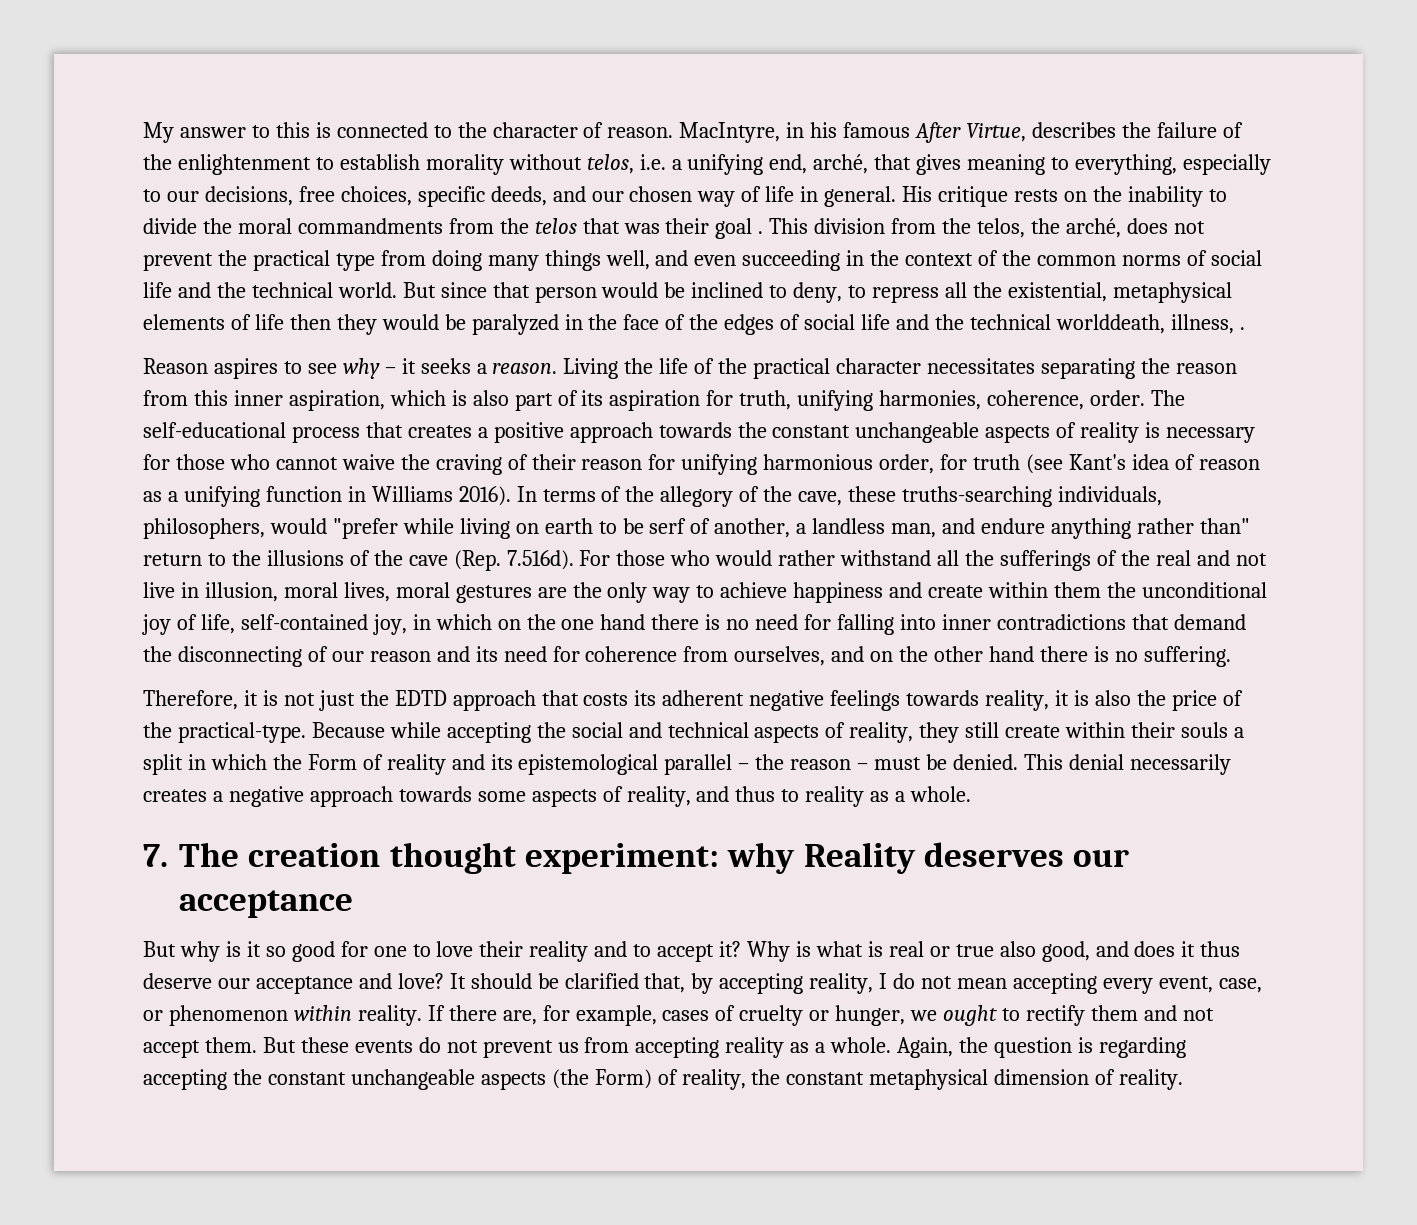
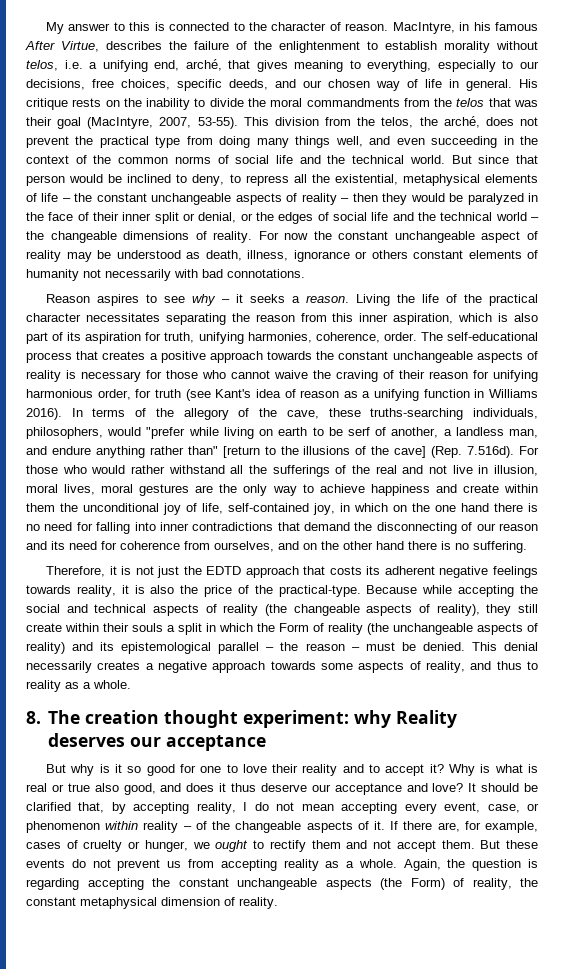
- His critique rests on the inability to divide the moral commandments from the telos that was their goal .
+ His critique rests on the inability to divide the moral commandments from the telos that was their goal (MacIntyre, 2007, 53-55).
- But since that person would be inclined to deny, to repress all the existential, metaphysical elements of life then they would be paralyzed in the face of the edges of social life and the technical worlddeath, illness, .
+ But since that person would be inclined to deny, to repress all the existential, metaphysical elements of life – the constant unchangeable aspects of reality – then they would be paralyzed in the face of their inner split or denial, or the edges of social life and the technical world – the changeable dimensions of reality. For now the constant unchangeable aspect of reality may be understood as death, illness, ignorance or others constant elements of humanity not necessarily with bad connotations.
- In terms of the allegory of the cave, these truths-searching individuals, philosophers, would "prefer while living on earth to be serf of another, a landless man, and endure anything rather than" return to the illusions of the cave (Rep. 7.516d). For those who would rather withstand all the sufferings of the real and not live in illusion, moral lives, moral gestures are the only way to achieve happiness and create within them the unconditional joy of life, self-contained joy, in which on the one hand there is no need for falling into inner contradictions that demand the disconnecting of our reason and its need for coherence from ourselves, and on the other hand there is no suffering.
+ In terms of the allegory of the cave, these truths-searching individuals, philosophers, would "prefer while living on earth to be serf of another, a landless man, and endure anything rather than" [return to the illusions of the cave] (Rep. 7.516d). For those who would rather withstand all the sufferings of the real and not live in illusion, moral lives, moral gestures are the only way to achieve happiness and create within them the unconditional joy of life, self-contained joy, in which on the one hand there is no need for falling into inner contradictions that demand the disconnecting of our reason and its need for coherence from ourselves, and on the other hand there is no suffering.
- Because while accepting the social and technical aspects of reality, they still create within their souls a split in which the Form of reality and its epistemological parallel – the reason – must be denied.
+ Because while accepting the social and technical aspects of reality (the changeable aspects of reality), they still create within their souls a split in which the Form of reality (the unchangeable aspects of reality) and its epistemological parallel – the reason – must be denied.
- 7. The creation thought experiment: why Reality deserves our acceptance
+ 8. The creation thought experiment: why Reality deserves our acceptance
- It should be clarified that, by accepting reality, I do not mean accepting every event, case, or phenomenon within reality.
+ It should be clarified that, by accepting reality, I do not mean accepting every event, case, or phenomenon within reality – of the changeable aspects of it.

